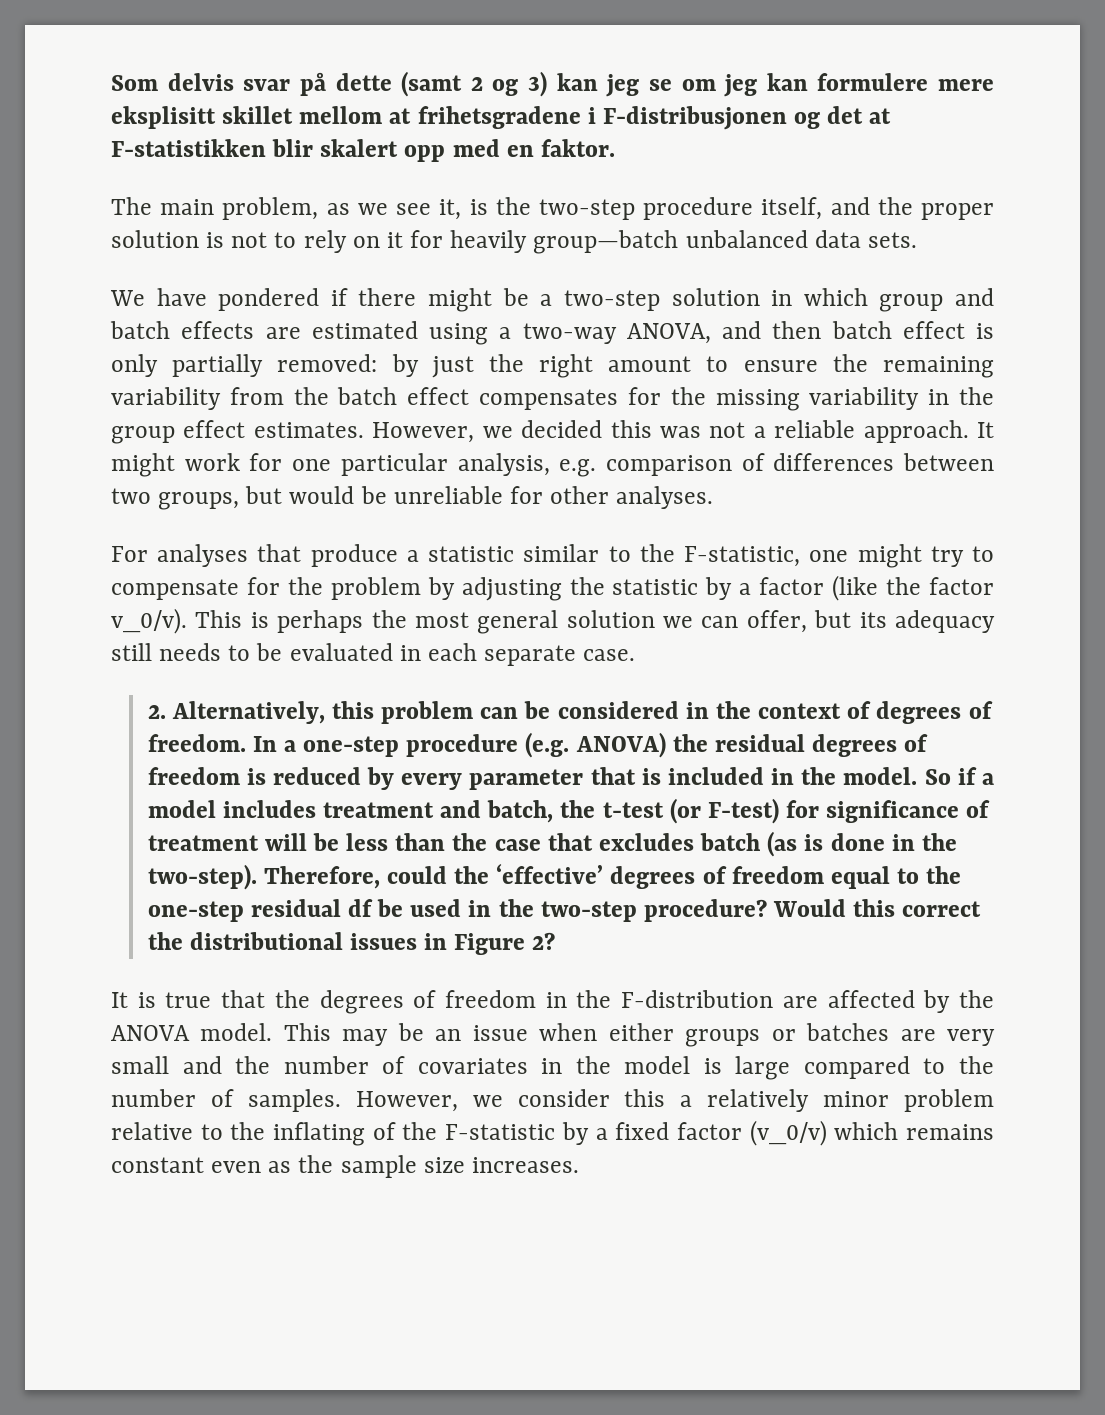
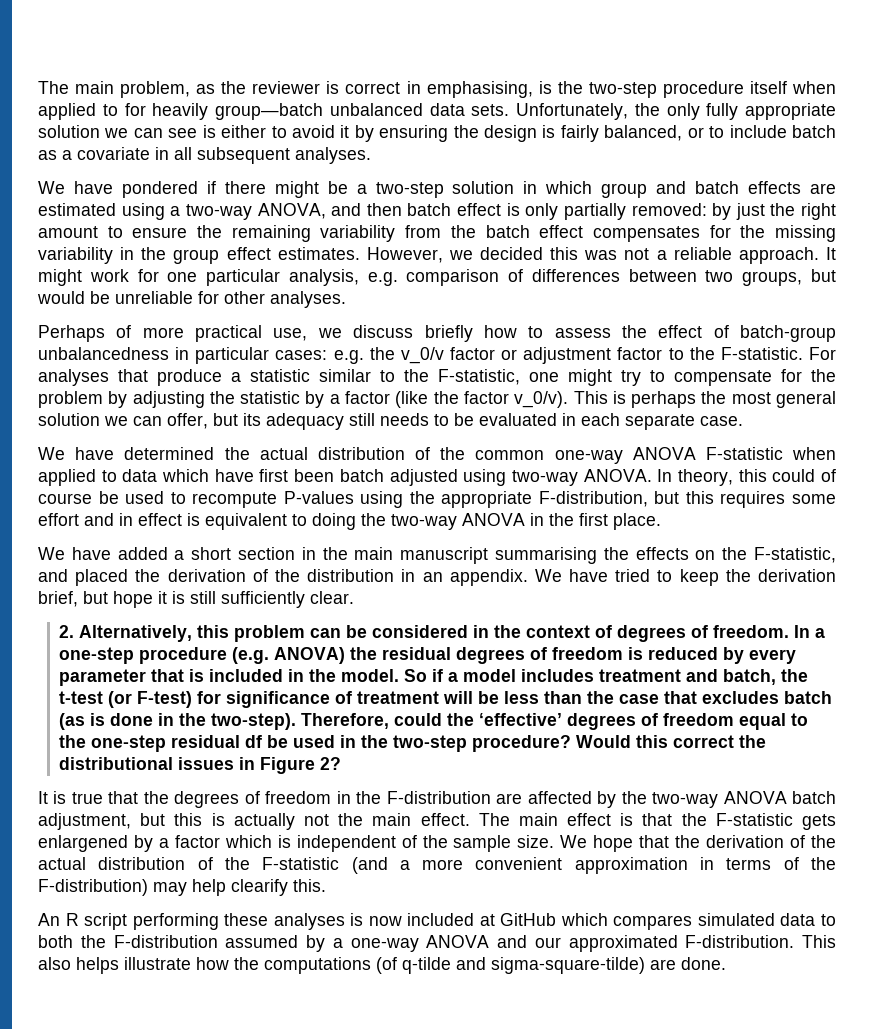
- Som delvis svar på dette (samt 2 og 3) kan jeg se om jeg kan formulere mere eksplisitt skillet mellom at frihetsgradene i F-distribusjonen og det at F-statistikken blir skalert opp med en faktor.
- The main problem, as we see it, is the two-step procedure itself, and the proper solution is not to rely on it for heavily group—batch unbalanced data sets.
+ The main problem, as the reviewer is correct in emphasising, is the two-step procedure itself when applied to for heavily group—batch unbalanced data sets. Unfortunately, the only fully appropriate solution we can see is either to avoid it by ensuring the design is fairly balanced, or to include batch as a covariate in all subsequent analyses.
+ Perhaps of more practical use, we discuss briefly how to assess the effect of batch-group unbalancedness in particular cases: e.g. the v_0/v factor or adjustment factor to the F-statistic.
+ We have determined the actual distribution of the common one-way ANOVA F-statistic when applied to data which have first been batch adjusted using two-way ANOVA. In theory, this could of course be used to recompute P-values using the appropriate F-distribution, but this requires some effort and in effect is equivalent to doing the two-way ANOVA in the first place.
+ We have added a short section in the main manuscript summarising the effects on the F-statistic, and placed the derivation of the distribution in an appendix. We have tried to keep the derivation brief, but hope it is still sufficiently clear.
- It is true that the degrees of freedom in the F-distribution are affected by the ANOVA model. This may be an issue when either groups or batches are very small and the number of covariates in the model is large compared to the number of samples. However, we consider this a relatively minor problem relative to the inflating of the F-statistic by a fixed factor (v_0/v) which remains constant even as the sample size increases.
+ It is true that the degrees of freedom in the F-distribution are affected by the two-way ANOVA batch adjustment, but this is actually not the main effect. The main effect is that the F-statistic gets enlargened by a factor which is independent of the sample size. We hope that the derivation of the actual distribution of the F-statistic (and a more convenient approximation in terms of the F-distribution) may help clearify this.
+ An R script performing these analyses is now included at GitHub which compares simulated data to both the F-distribution assumed by a one-way ANOVA and our approximated F-distribution. This also helps illustrate how the computations (of q-tilde and sigma-square-tilde) are done.

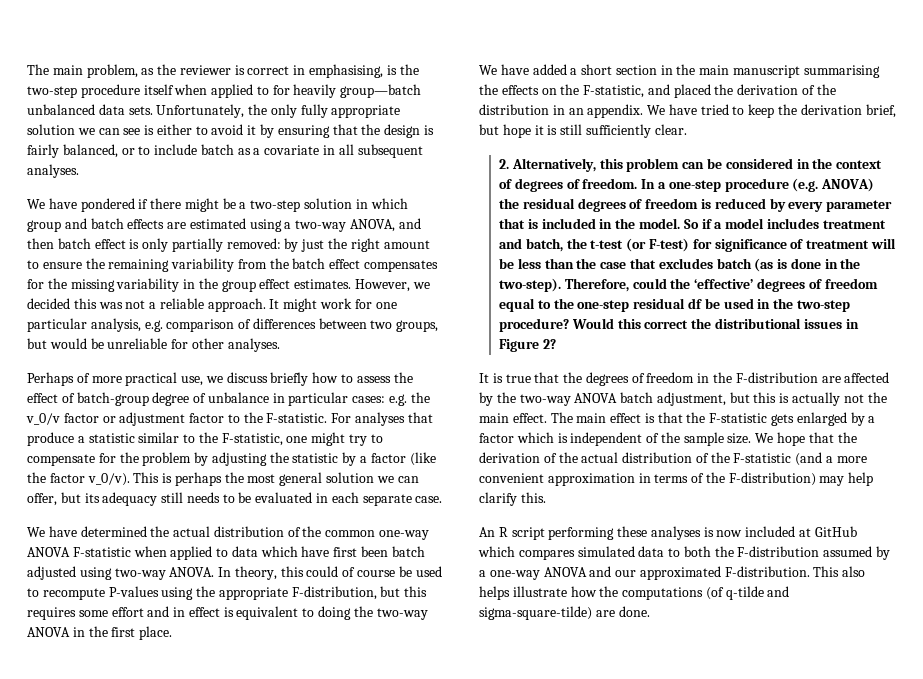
- Unfortunately, the only fully appropriate solution we can see is either to avoid it by ensuring the design is fairly balanced, or to include batch as a covariate in all subsequent analyses.
+ Unfortunately, the only fully appropriate solution we can see is either to avoid it by ensuring that the design is fairly balanced, or to include batch as a covariate in all subsequent analyses.
- Perhaps of more practical use, we discuss briefly how to assess the effect of batch-group unbalancedness in particular cases: e.g. the v_0/v factor or adjustment factor to the F-statistic.
+ Perhaps of more practical use, we discuss briefly how to assess the effect of batch-group degree of unbalance in particular cases: e.g. the v_0/v factor or adjustment factor to the F-statistic.
- The main effect is that the F-statistic gets enlargened by a factor which is independent of the sample size.
+ The main effect is that the F-statistic gets enlarged by a factor which is independent of the sample size.
- We hope that the derivation of the actual distribution of the F-statistic (and a more convenient approximation in terms of the F-distribution) may help clearify this.
+ We hope that the derivation of the actual distribution of the F-statistic (and a more convenient approximation in terms of the F-distribution) may help clarify this.

